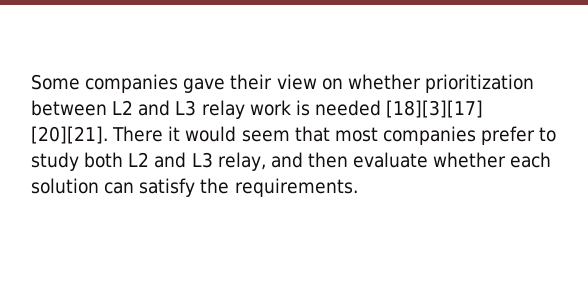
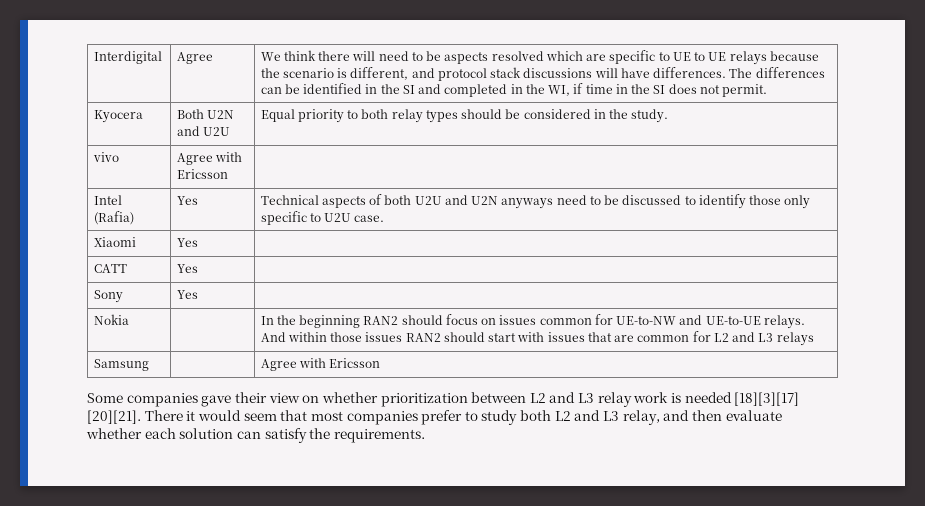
+ Interdigital | Agree | We think there will need to be aspects resolved which are specific to UE to UE relays because the scenario is different, and protocol stack discussions will have differences. The differences can be identified in the SI and completed in the WI, if time in the SI does not permit.
+ Kyocera | Both U2N and U2U | Equal priority to both relay types should be considered in the study.
+ vivo | Agree with Ericsson |
+ Intel (Rafia) | Yes | Technical aspects of both U2U and U2N anyways need to be discussed to identify those only specific to U2U case.
+ Xiaomi | Yes |
+ CATT | Yes |
+ Sony | Yes |
+ Nokia | | In the beginning RAN2 should focus on issues common for UE-to-NW and UE-to-UE relays. And within those issues RAN2 should start with issues that are common for L2 and L3 relays
+ Samsung | | Agree with Ericsson

